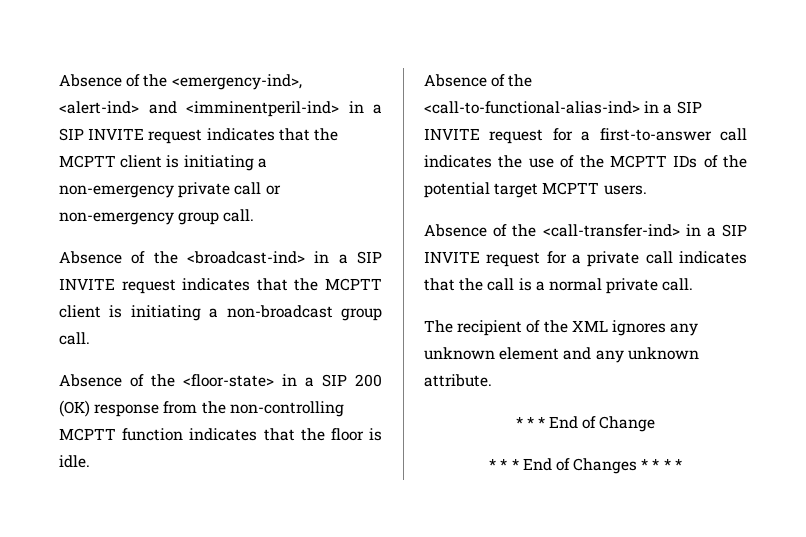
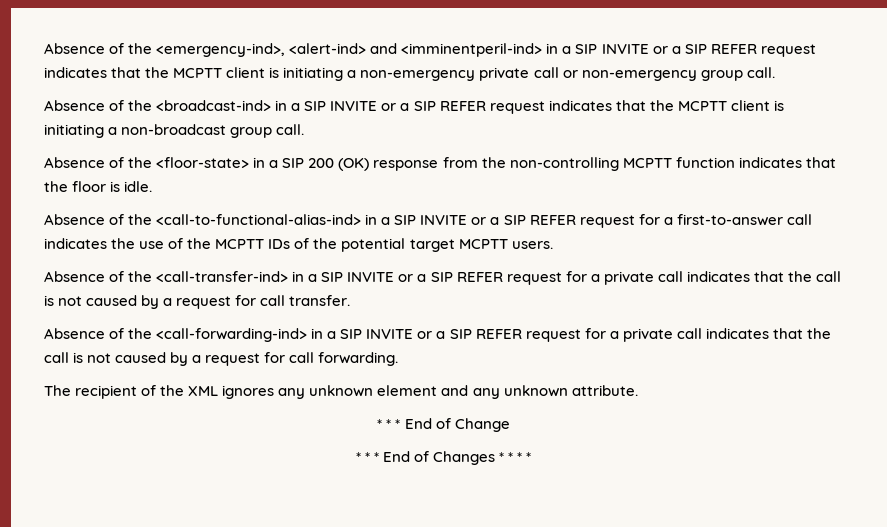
- Absence of the <emergency-ind>, <alert-ind> and <imminentperil-ind> in a SIP INVITE request indicates that the MCPTT client is initiating a non-emergency private call or non-emergency group call.
+ Absence of the <emergency-ind>, <alert-ind> and <imminentperil-ind> in a SIP INVITE or a SIP REFER request indicates that the MCPTT client is initiating a non-emergency private call or non-emergency group call.
- Absence of the <broadcast-ind> in a SIP INVITE request indicates that the MCPTT client is initiating a non-broadcast group call.
+ Absence of the <broadcast-ind> in a SIP INVITE or a SIP REFER request indicates that the MCPTT client is initiating a non-broadcast group call.
- Absence of the <call-to-functional-alias-ind> in a SIP INVITE request for a first-to-answer call indicates the use of the MCPTT IDs of the potential target MCPTT users.
+ Absence of the <call-to-functional-alias-ind> in a SIP INVITE or a SIP REFER request for a first-to-answer call indicates the use of the MCPTT IDs of the potential target MCPTT users.
- Absence of the <call-transfer-ind> in a SIP INVITE request for a private call indicates that the call is a normal private call.
+ Absence of the <call-transfer-ind> in a SIP INVITE or a SIP REFER request for a private call indicates that the call is not caused by a request for call transfer.
+ Absence of the <call-forwarding-ind> in a SIP INVITE or a SIP REFER request for a private call indicates that the call is not caused by a request for call forwarding.

